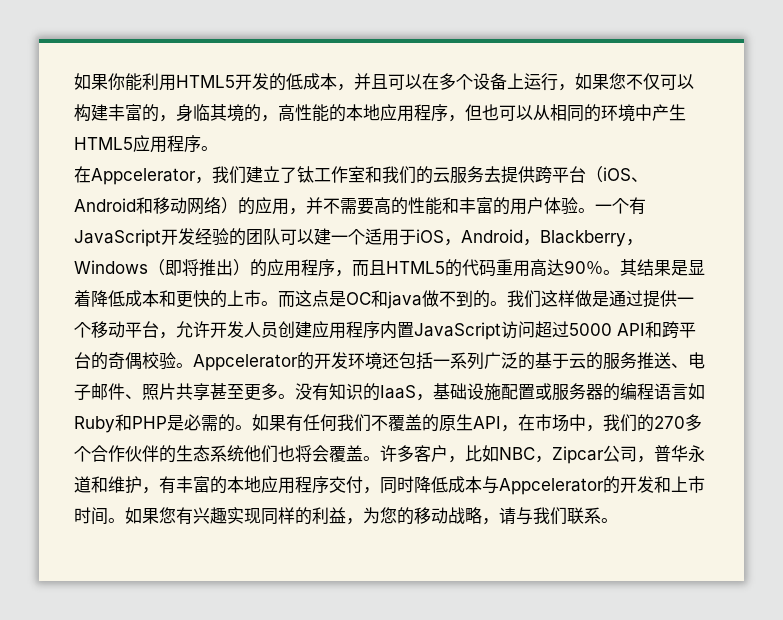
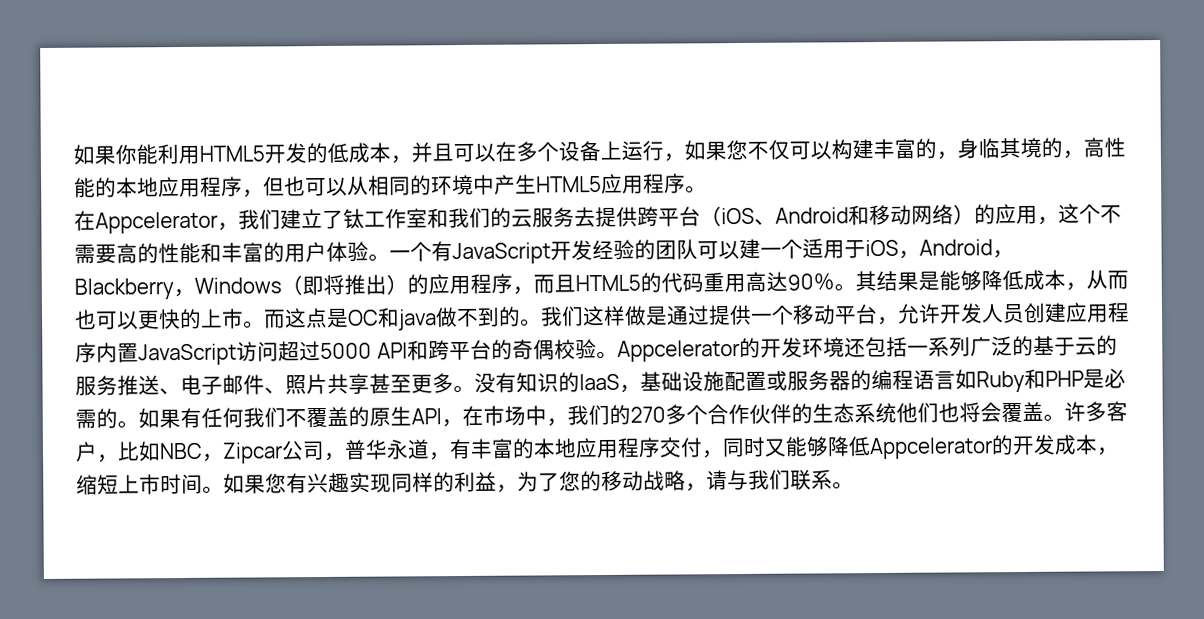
- 在Appcelerator，我们建立了钛工作室和我们的云服务去提供跨平台（iOS、Android和移动网络）的应用，并不需要高的性能和丰富的用户体验。
+ 在Appcelerator，我们建立了钛工作室和我们的云服务去提供跨平台（iOS、Android和移动网络）的应用，这个不需要高的性能和丰富的用户体验。
- 其结果是显着降低成本和更快的上市。
+ 其结果是能够降低成本，从而也可以更快的上市。
- 许多客户，比如NBC，Zipcar公司，普华永道和维护，有丰富的本地应用程序交付，同时降低成本与Appcelerator的开发和上市时间。
+ 许多客户，比如NBC，Zipcar公司，普华永道，有丰富的本地应用程序交付，同时又能够降低Appcelerator的开发成本，缩短上市时间。
- 如果您有兴趣实现同样的利益，为您的移动战略，请与我们联系。
+ 如果您有兴趣实现同样的利益，为了您的移动战略，请与我们联系。

